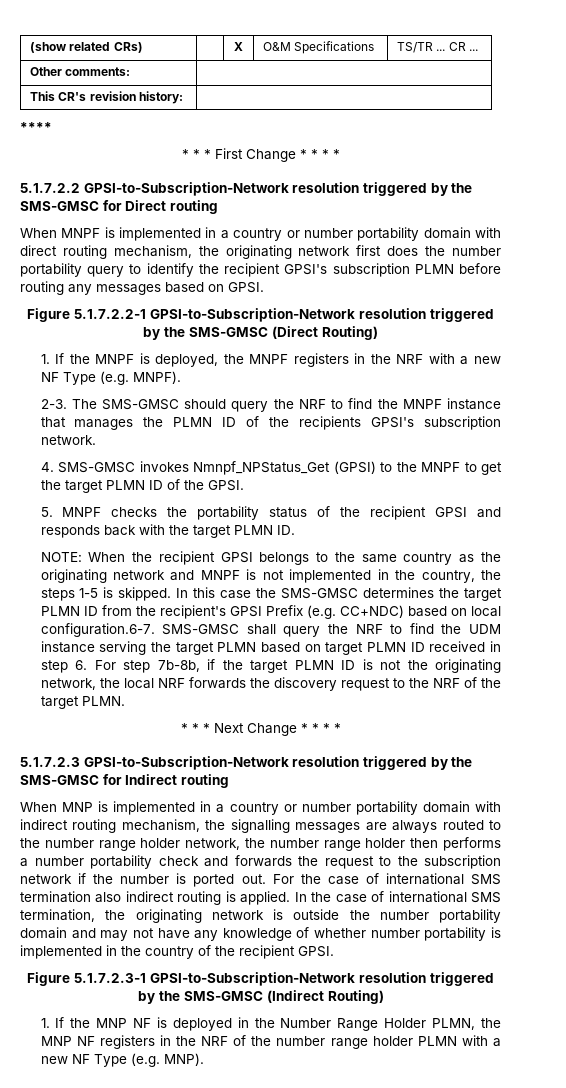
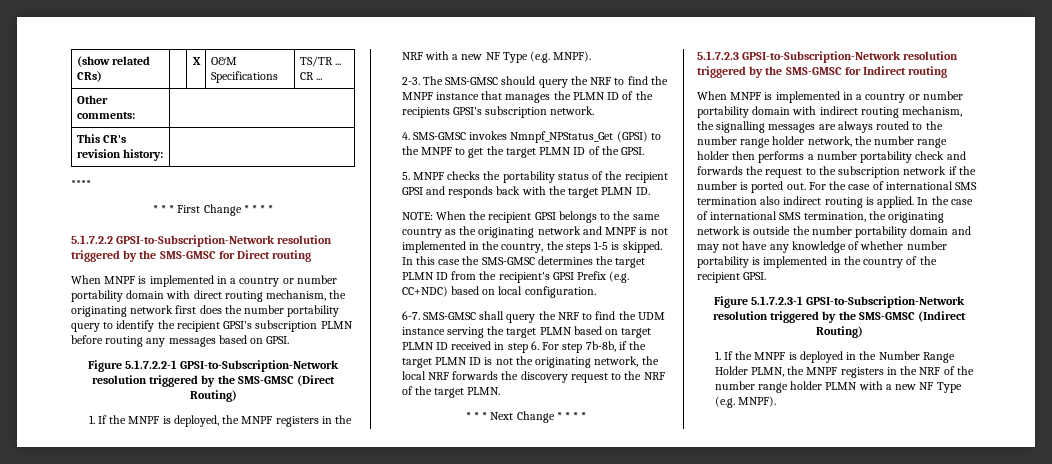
- In this case the SMS-GMSC determines the target PLMN ID from the recipient's GPSI Prefix (e.g. CC+NDC) based on local configuration.6-7. SMS-GMSC shall query the NRF to find the UDM instance serving the target PLMN based on target PLMN ID received in step 6. For step 7b-8b, if the target PLMN ID is not the originating network, the local NRF forwards the discovery request to the NRF of the target PLMN.
+ In this case the SMS-GMSC determines the target PLMN ID from the recipient's GPSI Prefix (e.g. CC+NDC) based on local configuration.
+ 6-7. SMS-GMSC shall query the NRF to find the UDM instance serving the target PLMN based on target PLMN ID received in step 6. For step 7b-8b, if the target PLMN ID is not the originating network, the local NRF forwards the discovery request to the NRF of the target PLMN.
- When MNP is implemented in a country or number portability domain with indirect routing mechanism, the signalling messages are always routed to the number range holder network, the number range holder then performs a number portability check and forwards the request to the subscription network if the number is ported out.
+ When MNPF is implemented in a country or number portability domain with indirect routing mechanism, the signalling messages are always routed to the number range holder network, the number range holder then performs a number portability check and forwards the request to the subscription network if the number is ported out.
- 1. If the MNP NF is deployed in the Number Range Holder PLMN, the MNP NF registers in the NRF of the number range holder PLMN with a new NF Type (e.g. MNP).
+ 1. If the MNPF is deployed in the Number Range Holder PLMN, the MNPF registers in the NRF of the number range holder PLMN with a new NF Type (e.g. MNPF).

